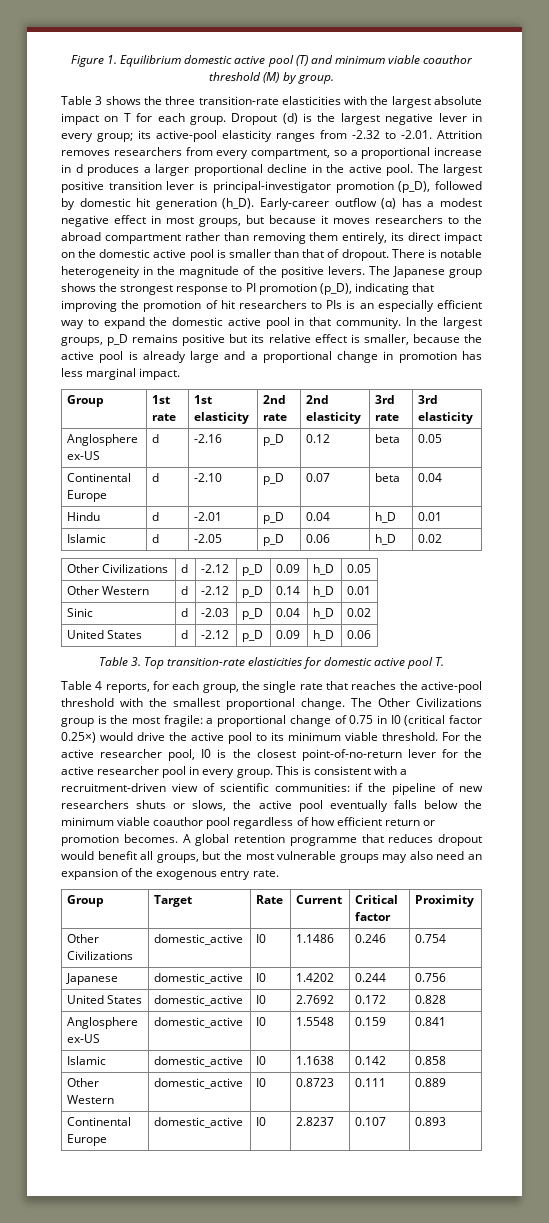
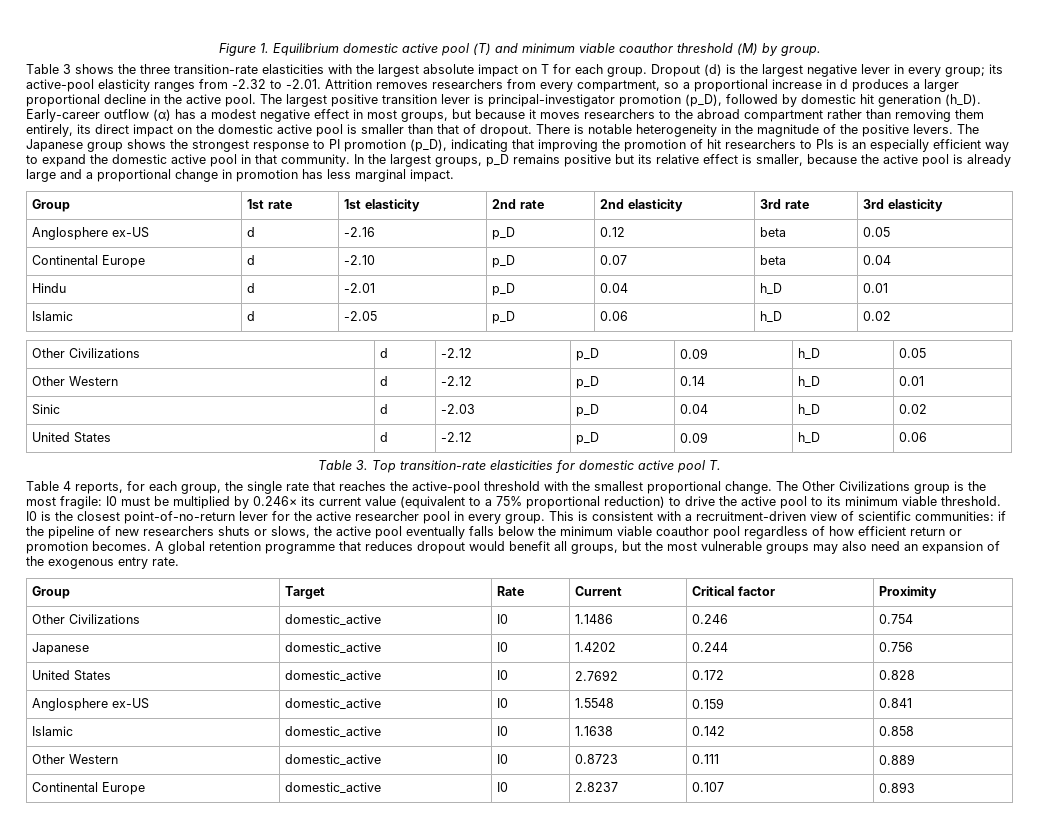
- The Other Civilizations group is the most fragile: a proportional change of 0.75 in I0 (critical factor 0.25×) would drive the active pool to its minimum viable threshold.
+ The Other Civilizations group is the most fragile: I0 must be multiplied by 0.246× its current value (equivalent to a 75% proportional reduction) to drive the active pool to its minimum viable threshold.
- For the active researcher pool, I0 is the closest point-of-no-return lever for the active researcher pool in every group.
+ I0 is the closest point-of-no-return lever for the active researcher pool in every group.

